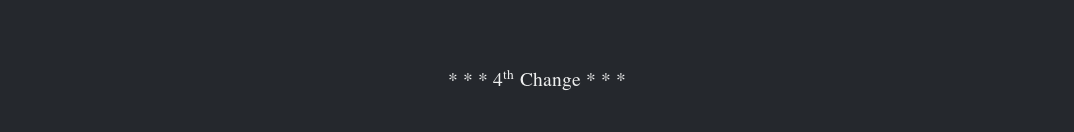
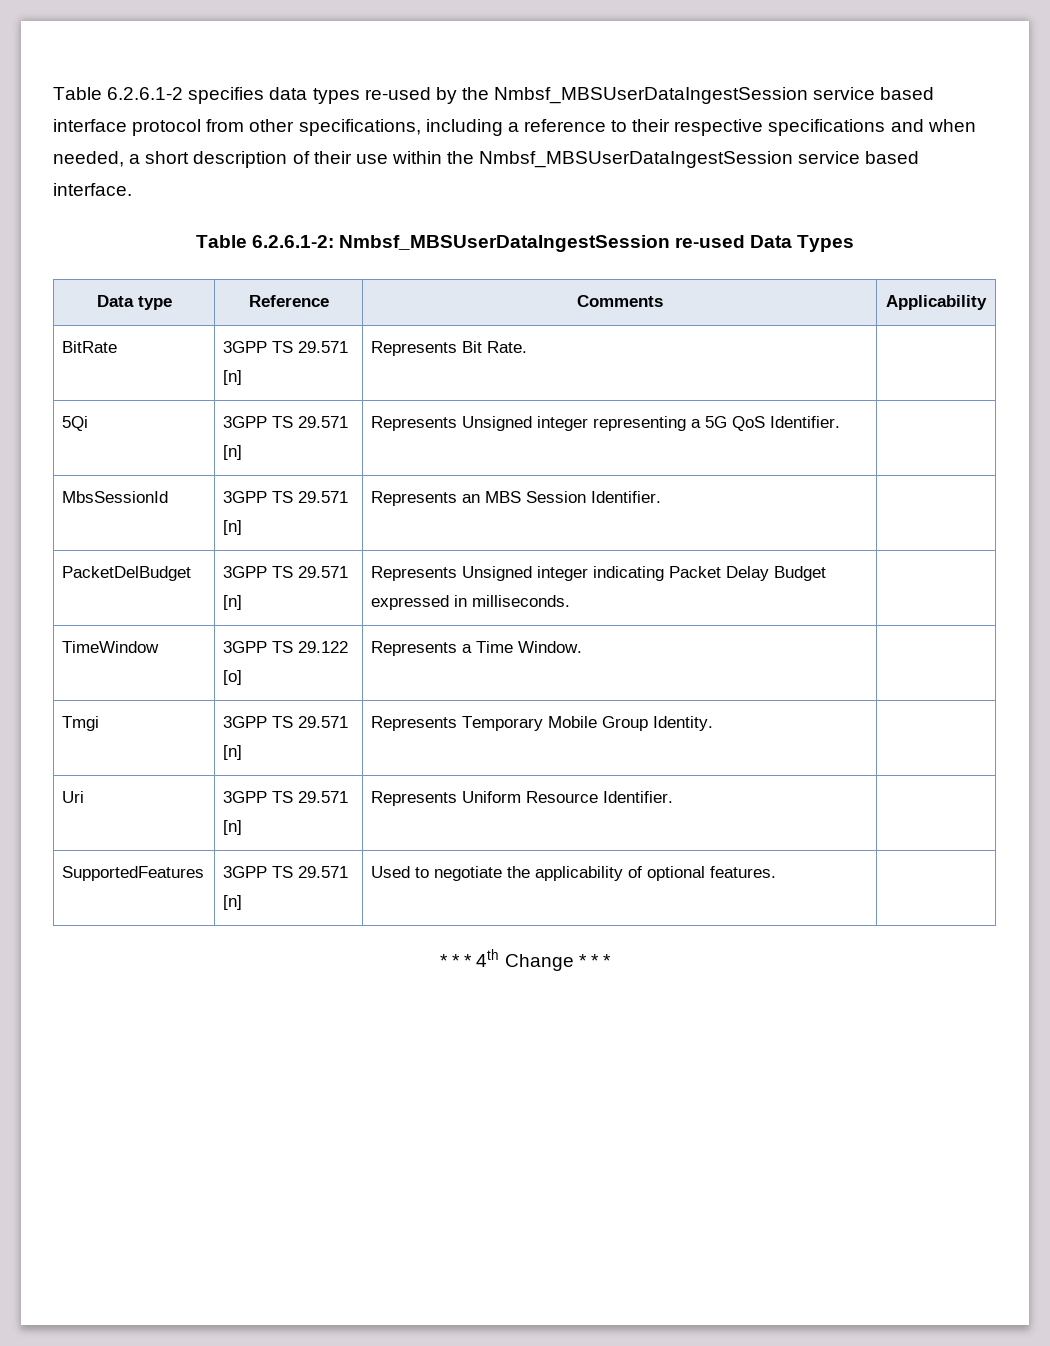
+ Table 6.2.6.1-2 specifies data types re-used by the Nmbsf_MBSUserDataIngestSession service based interface protocol from other specifications, including a reference to their respective specifications and when needed, a short description of their use within the Nmbsf_MBSUserDataIngestSession service based interface.
+ Table 6.2.6.1-2: Nmbsf_MBSUserDataIngestSession re-used Data Types
+ Data type | Reference | Comments | Applicability
+ BitRate | 3GPP TS 29.571 [n] | Represents Bit Rate. |
+ 5Qi | 3GPP TS 29.571 [n] | Represents Unsigned integer representing a 5G QoS Identifier. |
+ MbsSessionId | 3GPP TS 29.571 [n] | Represents an MBS Session Identifier. |
+ PacketDelBudget | 3GPP TS 29.571 [n] | Represents Unsigned integer indicating Packet Delay Budget expressed in milliseconds. |
+ TimeWindow | 3GPP TS 29.122 [o] | Represents a Time Window. |
+ Tmgi | 3GPP TS 29.571 [n] | Represents Temporary Mobile Group Identity. |
+ Uri | 3GPP TS 29.571 [n] | Represents Uniform Resource Identifier. |
+ SupportedFeatures | 3GPP TS 29.571 [n] | Used to negotiate the applicability of optional features. |

